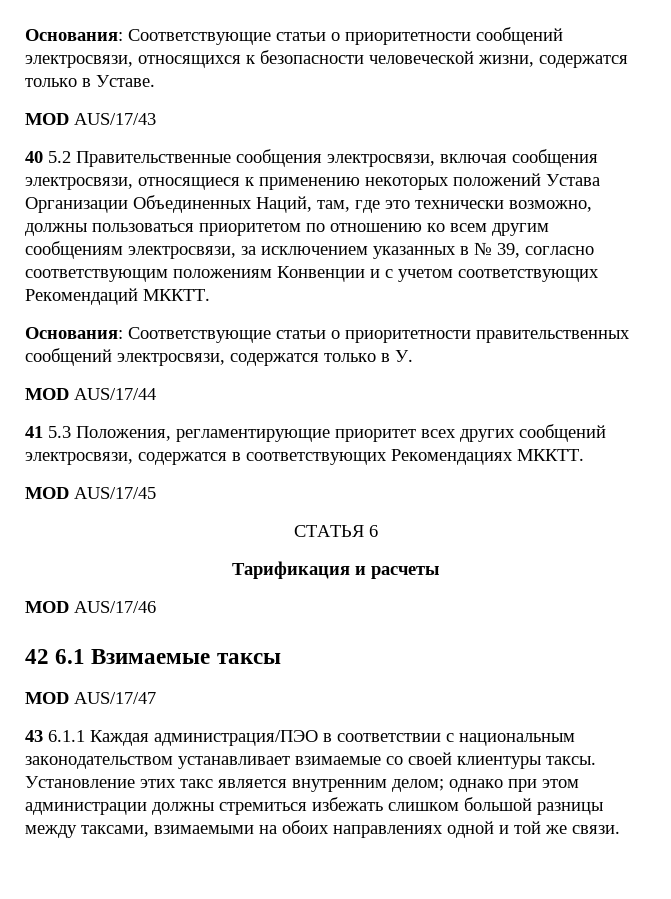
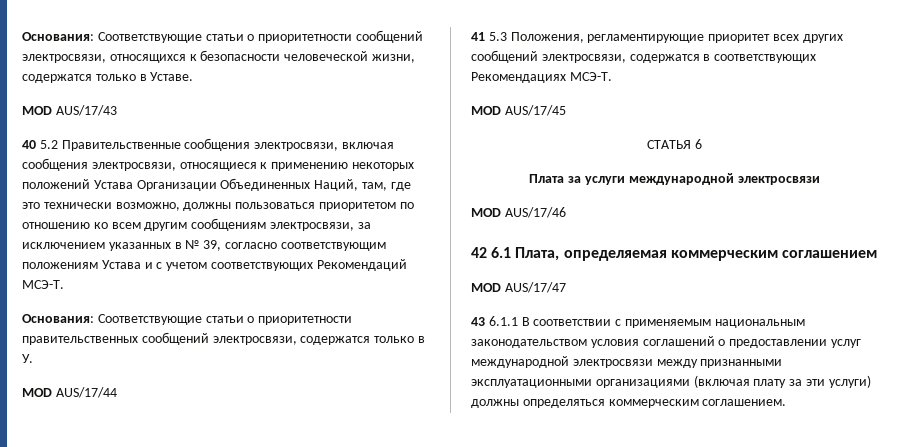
- 40 5.2 Правительственные сообщения электросвязи, включая сообщения электросвязи, относящиеся к применению некоторых положений Устава Организации Объединенных Наций, там, где это технически возможно, должны пользоваться приоритетом по отношению ко всем другим сообщениям электросвязи, за исключением указанных в № 39, согласно соответствующим положениям Конвенции и с учетом соответствующих Рекомендаций МККТТ.
+ 40 5.2 Правительственные сообщения электросвязи, включая сообщения электросвязи, относящиеся к применению некоторых положений Устава Организации Объединенных Наций, там, где это технически возможно, должны пользоваться приоритетом по отношению ко всем другим сообщениям электросвязи, за исключением указанных в № 39, согласно соответствующим положениям Устава и с учетом соответствующих Рекомендаций МСЭ-Т.
- 41 5.3 Положения, регламентирующие приоритет всех других сообщений электросвязи, содержатся в соответствующих Рекомендациях МККТТ.
+ 41 5.3 Положения, регламентирующие приоритет всех других сообщений электросвязи, содержатся в соответствующих Рекомендациях МСЭ-Т.
- Тарификация и расчеты
+ Плата за услуги международной электросвязи
- 42 6.1 Взимаемые таксы
+ 42 6.1 Плата, определяемая коммерческим соглашением
- 43 6.1.1 Каждая администрация/ПЭО в соответствии с национальным законодательством устанавливает взимаемые со своей клиентуры таксы. Установление этих такс является внутренним делом; однако при этом администрации должны стремиться избежать слишком большой разницы между таксами, взимаемыми на обоих направлениях одной и той же связи.
+ 43 6.1.1 В соответствии с применяемым национальным законодательством условия соглашений о предоставлении услуг международной электросвязи между признанными эксплуатационными организациями (включая плату за эти услуги) должны определяться коммерческим соглашением.

